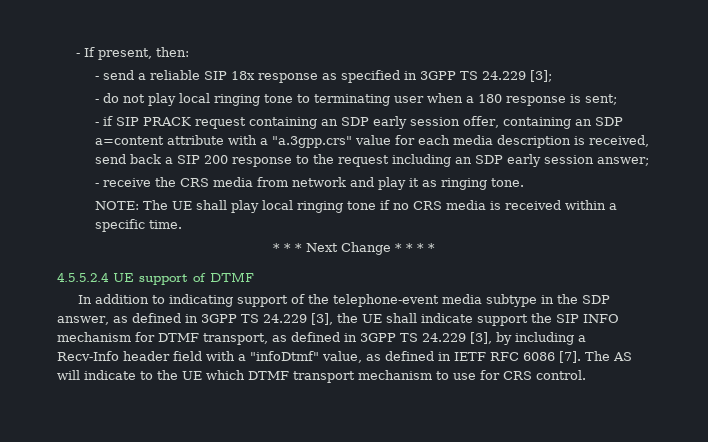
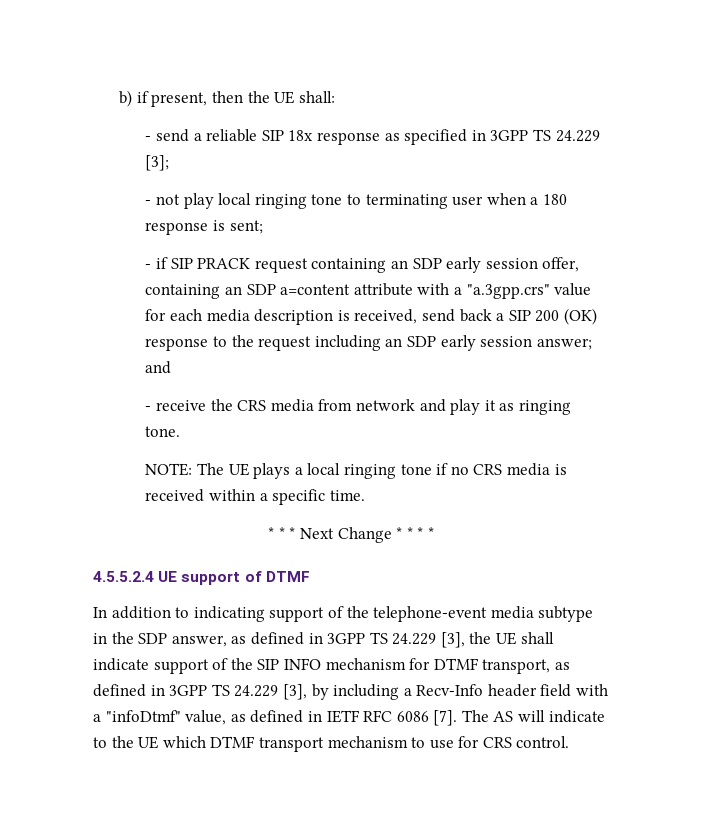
- - If present, then:
+ b) if present, then the UE shall:
- - do not play local ringing tone to terminating user when a 180 response is sent;
+ - not play local ringing tone to terminating user when a 180 response is sent;
- - if SIP PRACK request containing an SDP early session offer, containing an SDP a=content attribute with a "a.3gpp.crs" value for each media description is received, send back a SIP 200 response to the request including an SDP early session answer;
+ - if SIP PRACK request containing an SDP early session offer, containing an SDP a=content attribute with a "a.3gpp.crs" value for each media description is received, send back a SIP 200 (OK) response to the request including an SDP early session answer; and
- NOTE: The UE shall play local ringing tone if no CRS media is received within a specific time.
+ NOTE: The UE plays a local ringing tone if no CRS media is received within a specific time.
- In addition to indicating support of the telephone-event media subtype in the SDP answer, as defined in 3GPP TS 24.229 [3], the UE shall indicate support the SIP INFO mechanism for DTMF transport, as defined in 3GPP TS 24.229 [3], by including a Recv-Info header field with a "infoDtmf" value, as defined in IETF RFC 6086 [7].
+ In addition to indicating support of the telephone-event media subtype in the SDP answer, as defined in 3GPP TS 24.229 [3], the UE shall indicate support of the SIP INFO mechanism for DTMF transport, as defined in 3GPP TS 24.229 [3], by including a Recv-Info header field with a "infoDtmf" value, as defined in IETF RFC 6086 [7].

